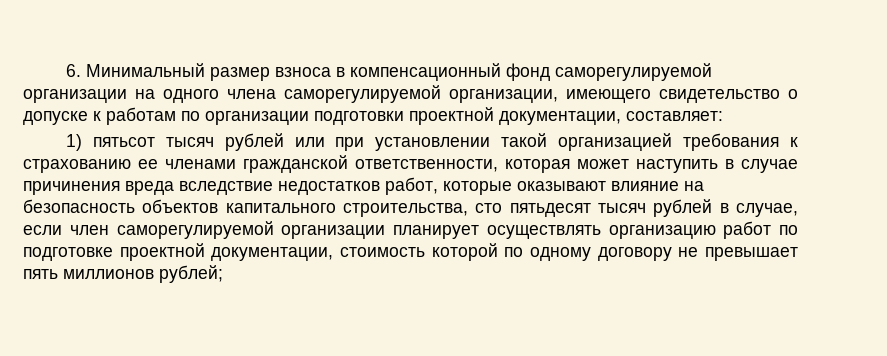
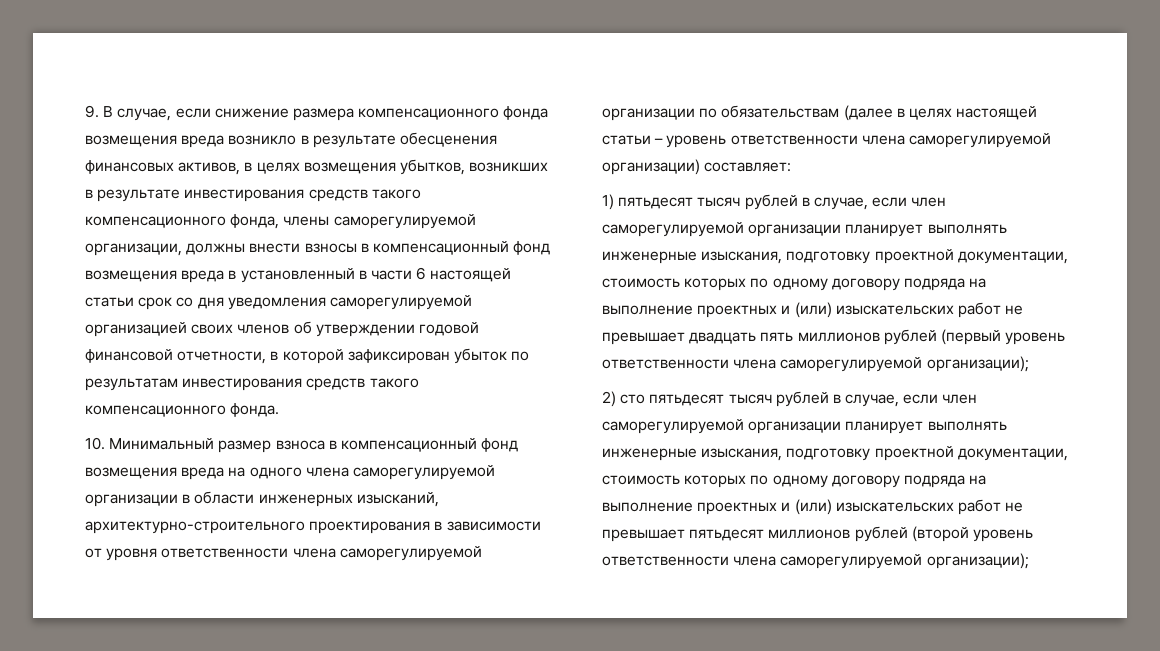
- 6. Минимальный размер взноса в компенсационный фонд саморегулируемой организации на одного члена саморегулируемой организации, имеющего свидетельство о допуске к работам по организации подготовки проектной документации, составляет:
+ 9. В случае, если снижение размера компенсационного фонда возмещения вреда возникло в результате обесценения финансовых активов, в целях возмещения убытков, возникших в результате инвестирования средств такого компенсационного фонда, члены саморегулируемой организации, должны внести взносы в компенсационный фонд возмещения вреда в установленный в части 6 настоящей статьи срок со дня уведомления саморегулируемой организацией своих членов об утверждении годовой финансовой отчетности, в которой зафиксирован убыток по результатам инвестирования средств такого компенсационного фонда.
+ 10. Минимальный размер взноса в компенсационный фонд возмещения вреда на одного члена саморегулируемой организации в области инженерных изысканий, архитектурно-строительного проектирования в зависимости от уровня ответственности члена саморегулируемой организации по обязательствам (далее в целях настоящей статьи – уровень ответственности члена саморегулируемой организации) составляет:
- 1) пятьсот тысяч рублей или при установлении такой организацией требования к страхованию ее членами гражданской ответственности, которая может наступить в случае причинения вреда вследствие недостатков работ, которые оказывают влияние на безопасность объектов капитального строительства, сто пятьдесят тысяч рублей в случае, если член саморегулируемой организации планирует осуществлять организацию работ по подготовке проектной документации, стоимость которой по одному договору не превышает пять миллионов рублей;
+ 1) пятьдесят тысяч рублей в случае, если член саморегулируемой организации планирует выполнять инженерные изыскания, подготовку проектной документации, стоимость которых по одному договору подряда на выполнение проектных и (или) изыскательских работ не превышает двадцать пять миллионов рублей (первый уровень ответственности члена саморегулируемой организации);
+ 2) сто пятьдесят тысяч рублей в случае, если член саморегулируемой организации планирует выполнять инженерные изыскания, подготовку проектной документации, стоимость которых по одному договору подряда на выполнение проектных и (или) изыскательских работ не превышает пятьдесят миллионов рублей (второй уровень ответственности члена саморегулируемой организации);

